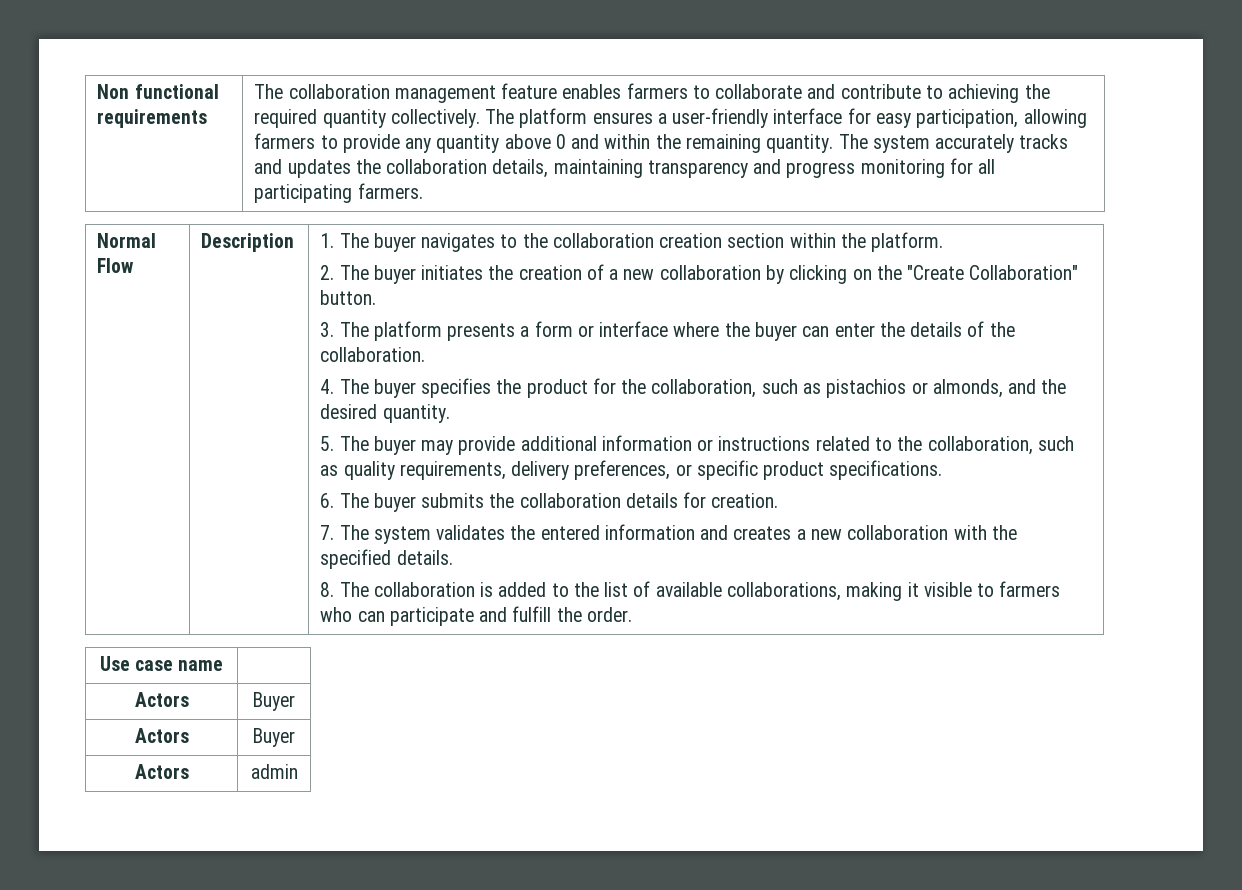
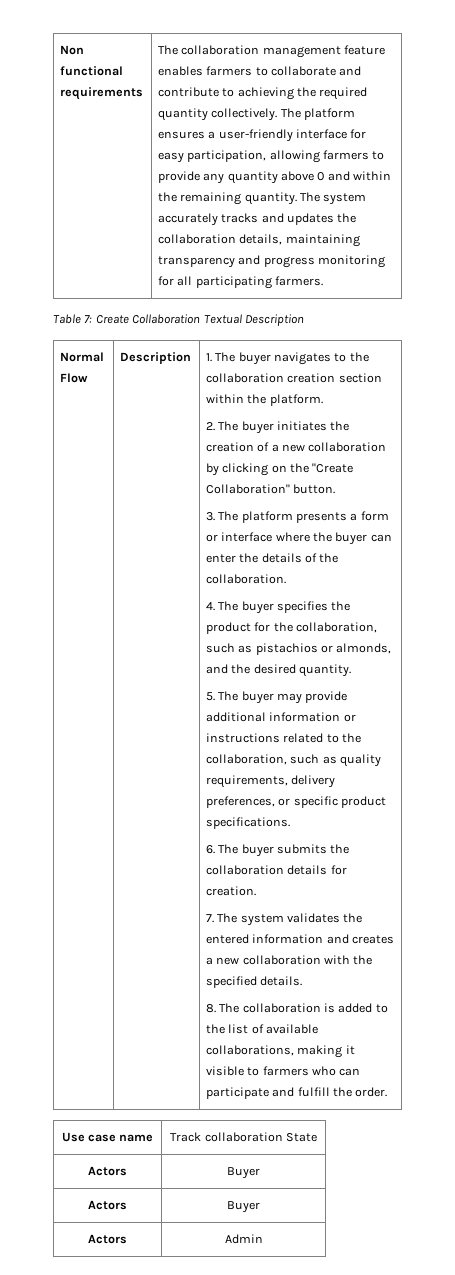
+ Table 7: Create Collaboration Textual Description
- Use case name |
+ Use case name | Track collaboration State
- Actors | admin
+ Actors | Admin

